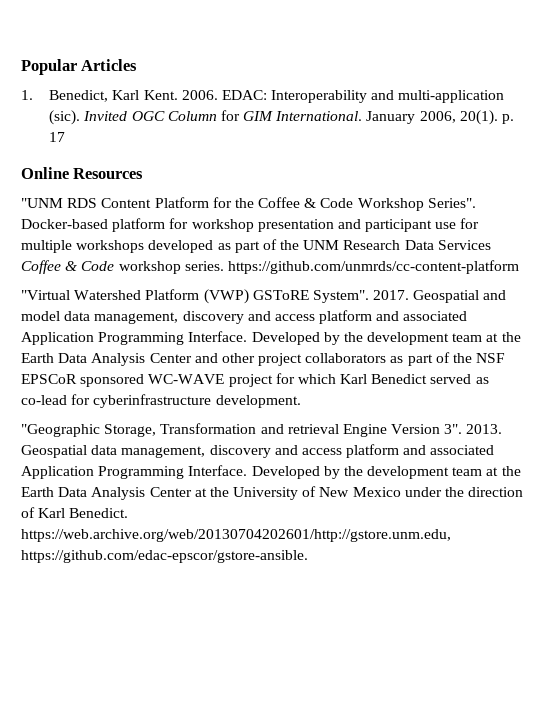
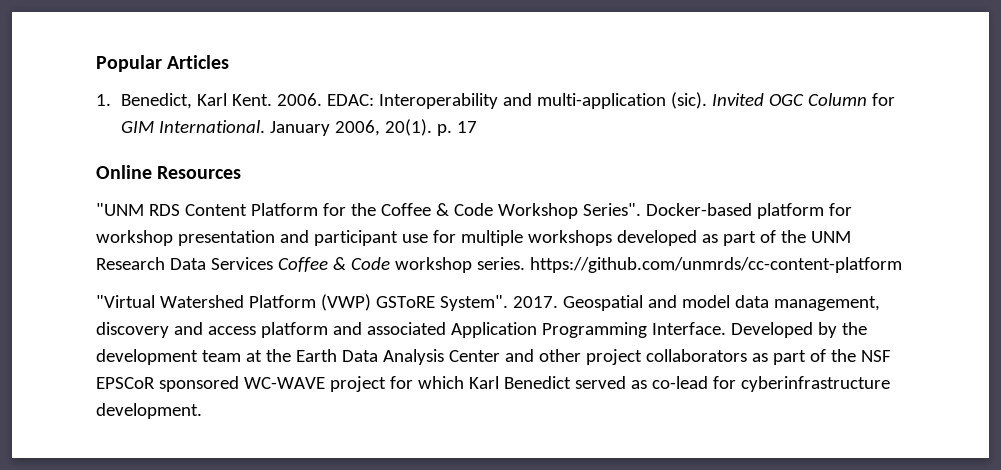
- "Geographic Storage, Transformation and retrieval Engine Version 3". 2013. Geospatial data management, discovery and access platform and associated Application Programming Interface. Developed by the development team at the Earth Data Analysis Center at the University of New Mexico under the direction of Karl Benedict. https://web.archive.org/web/20130704202601/http://gstore.unm.edu, https://github.com/edac-epscor/gstore-ansible.

